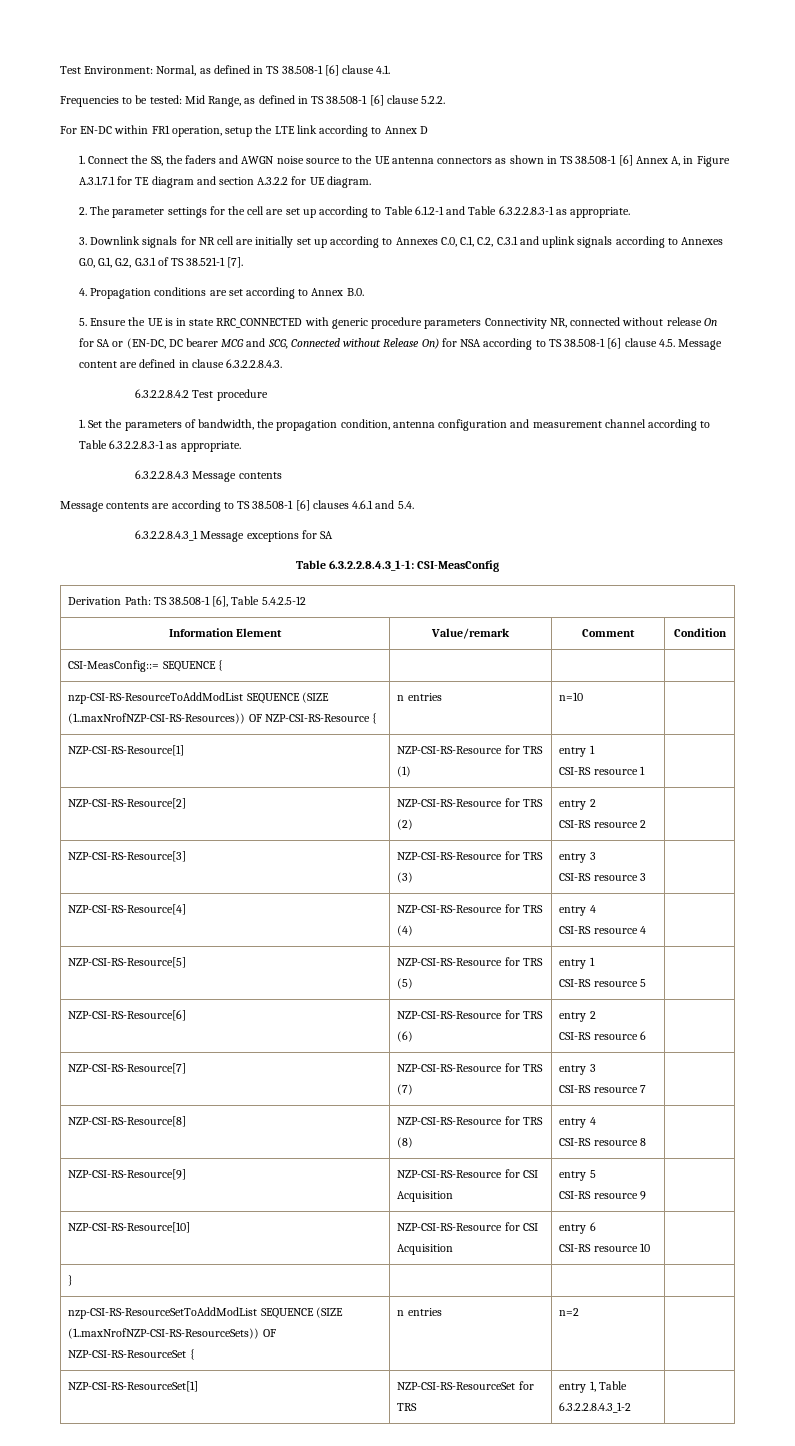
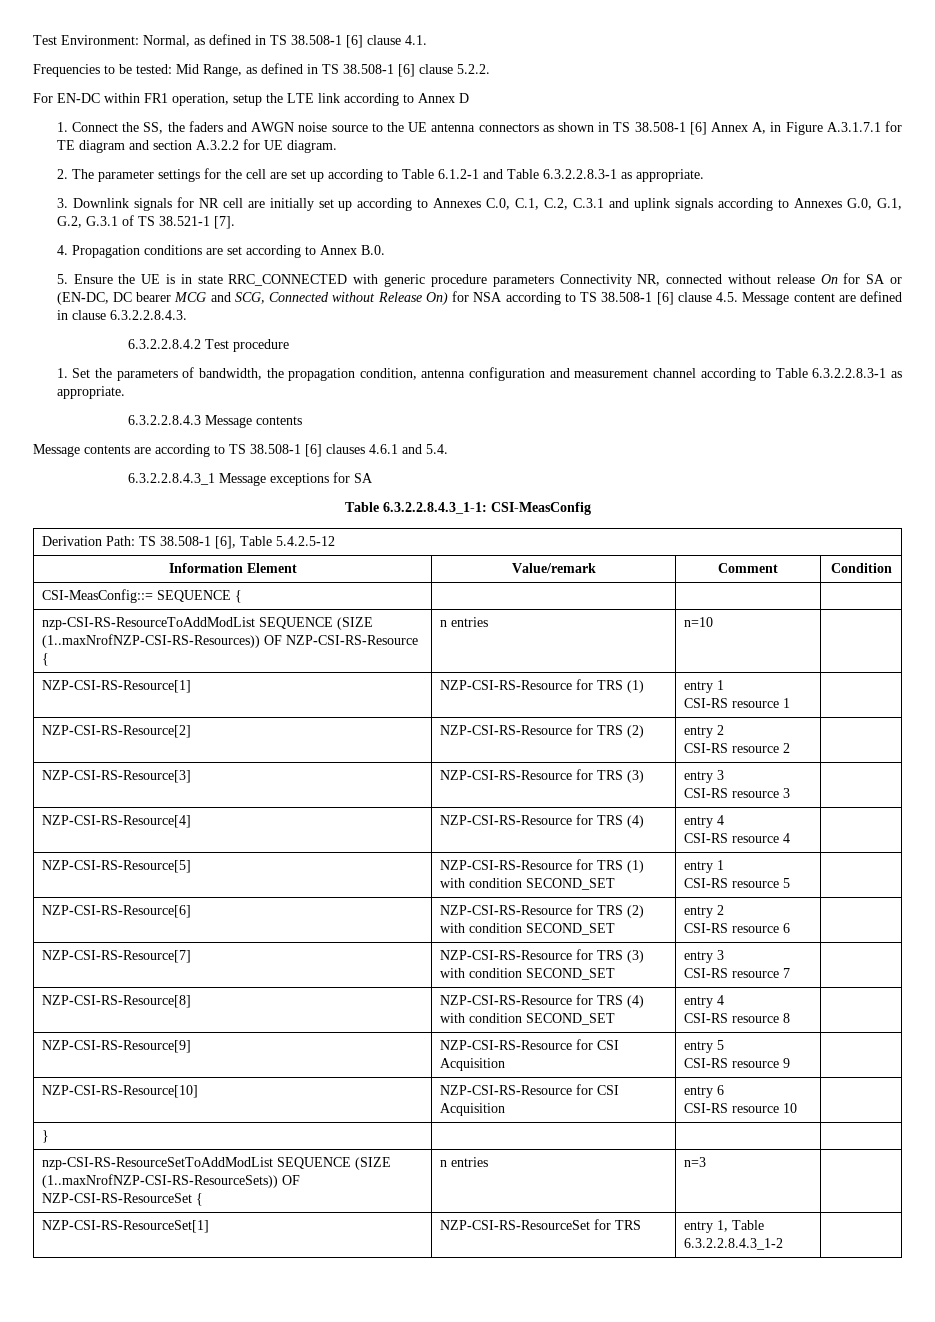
- NZP-CSI-RS-Resource[5] | NZP-CSI-RS-Resource for TRS (5) | entry 1
+ NZP-CSI-RS-Resource[5] | NZP-CSI-RS-Resource for TRS (1) with condition SECOND_SET | entry 1
- NZP-CSI-RS-Resource[6] | NZP-CSI-RS-Resource for TRS (6) | entry 2
+ NZP-CSI-RS-Resource[6] | NZP-CSI-RS-Resource for TRS (2) with condition SECOND_SET | entry 2
- NZP-CSI-RS-Resource[7] | NZP-CSI-RS-Resource for TRS (7) | entry 3
+ NZP-CSI-RS-Resource[7] | NZP-CSI-RS-Resource for TRS (3) with condition SECOND_SET | entry 3
- NZP-CSI-RS-Resource[8] | NZP-CSI-RS-Resource for TRS (8) | entry 4
+ NZP-CSI-RS-Resource[8] | NZP-CSI-RS-Resource for TRS (4) with condition SECOND_SET | entry 4
- nzp-CSI-RS-ResourceSetToAddModList SEQUENCE (SIZE (1..maxNrofNZP-CSI-RS-ResourceSets)) OF NZP-CSI-RS-ResourceSet { | n entries | n=2 |
+ nzp-CSI-RS-ResourceSetToAddModList SEQUENCE (SIZE (1..maxNrofNZP-CSI-RS-ResourceSets)) OF NZP-CSI-RS-ResourceSet { | n entries | n=3 |

